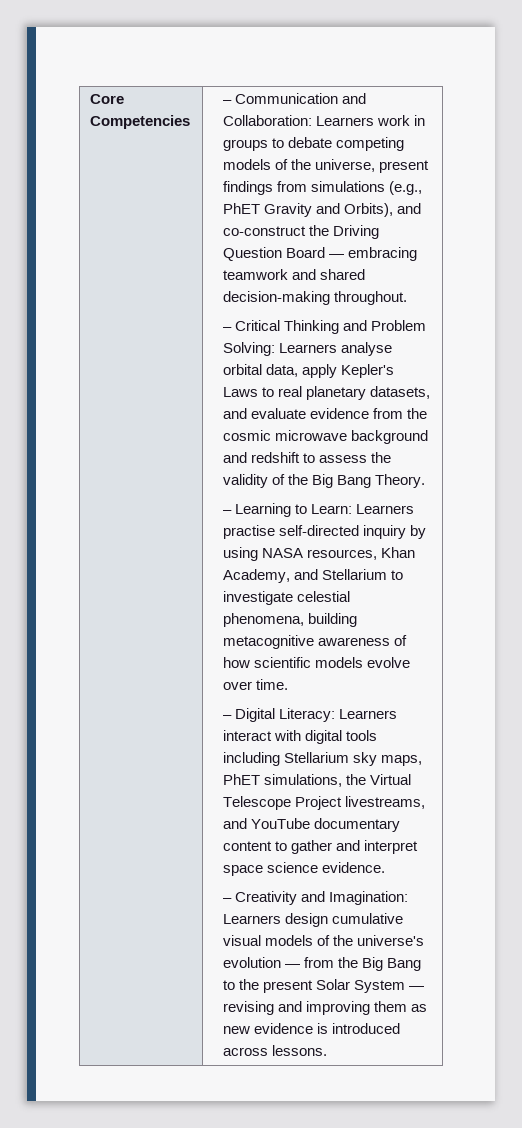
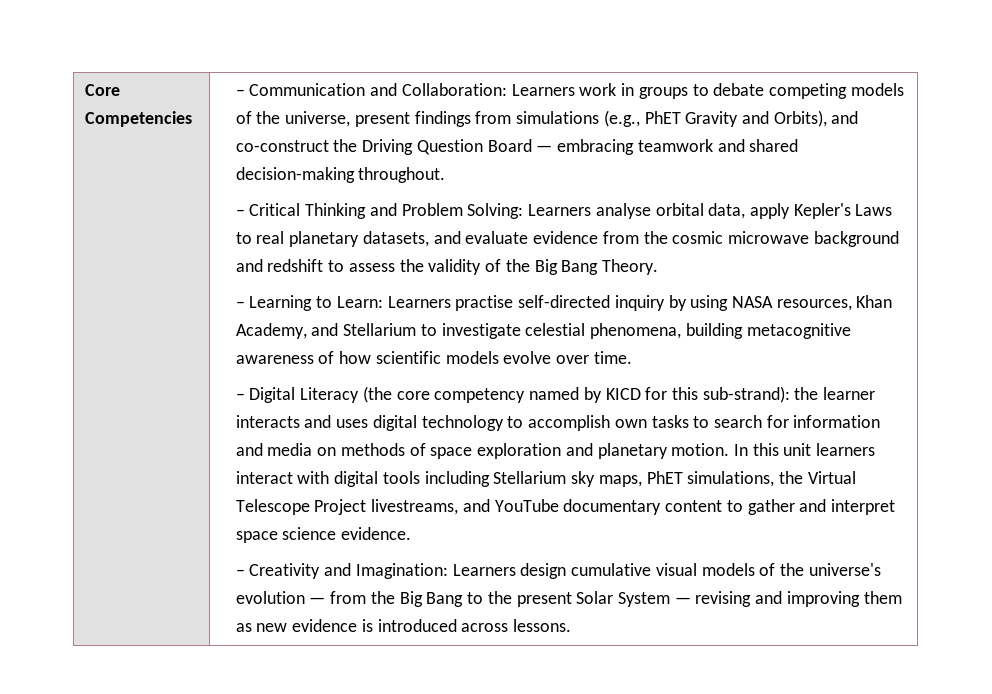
- – Digital Literacy: Learners interact with digital tools including Stellarium sky maps, PhET simulations, the Virtual Telescope Project livestreams, and YouTube documentary content to gather and interpret space science evidence.
+ – Digital Literacy (the core competency named by KICD for this sub-strand): the learner interacts and uses digital technology to accomplish own tasks to search for information and media on methods of space exploration and planetary motion. In this unit learners interact with digital tools including Stellarium sky maps, PhET simulations, the Virtual Telescope Project livestreams, and YouTube documentary content to gather and interpret space science evidence.

